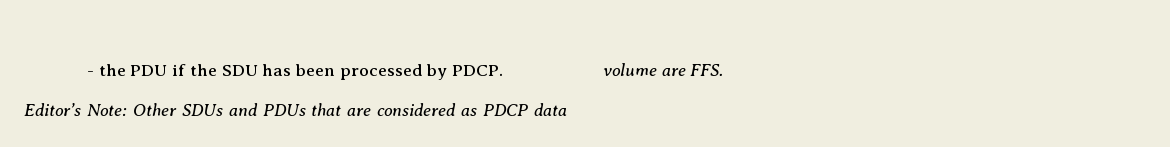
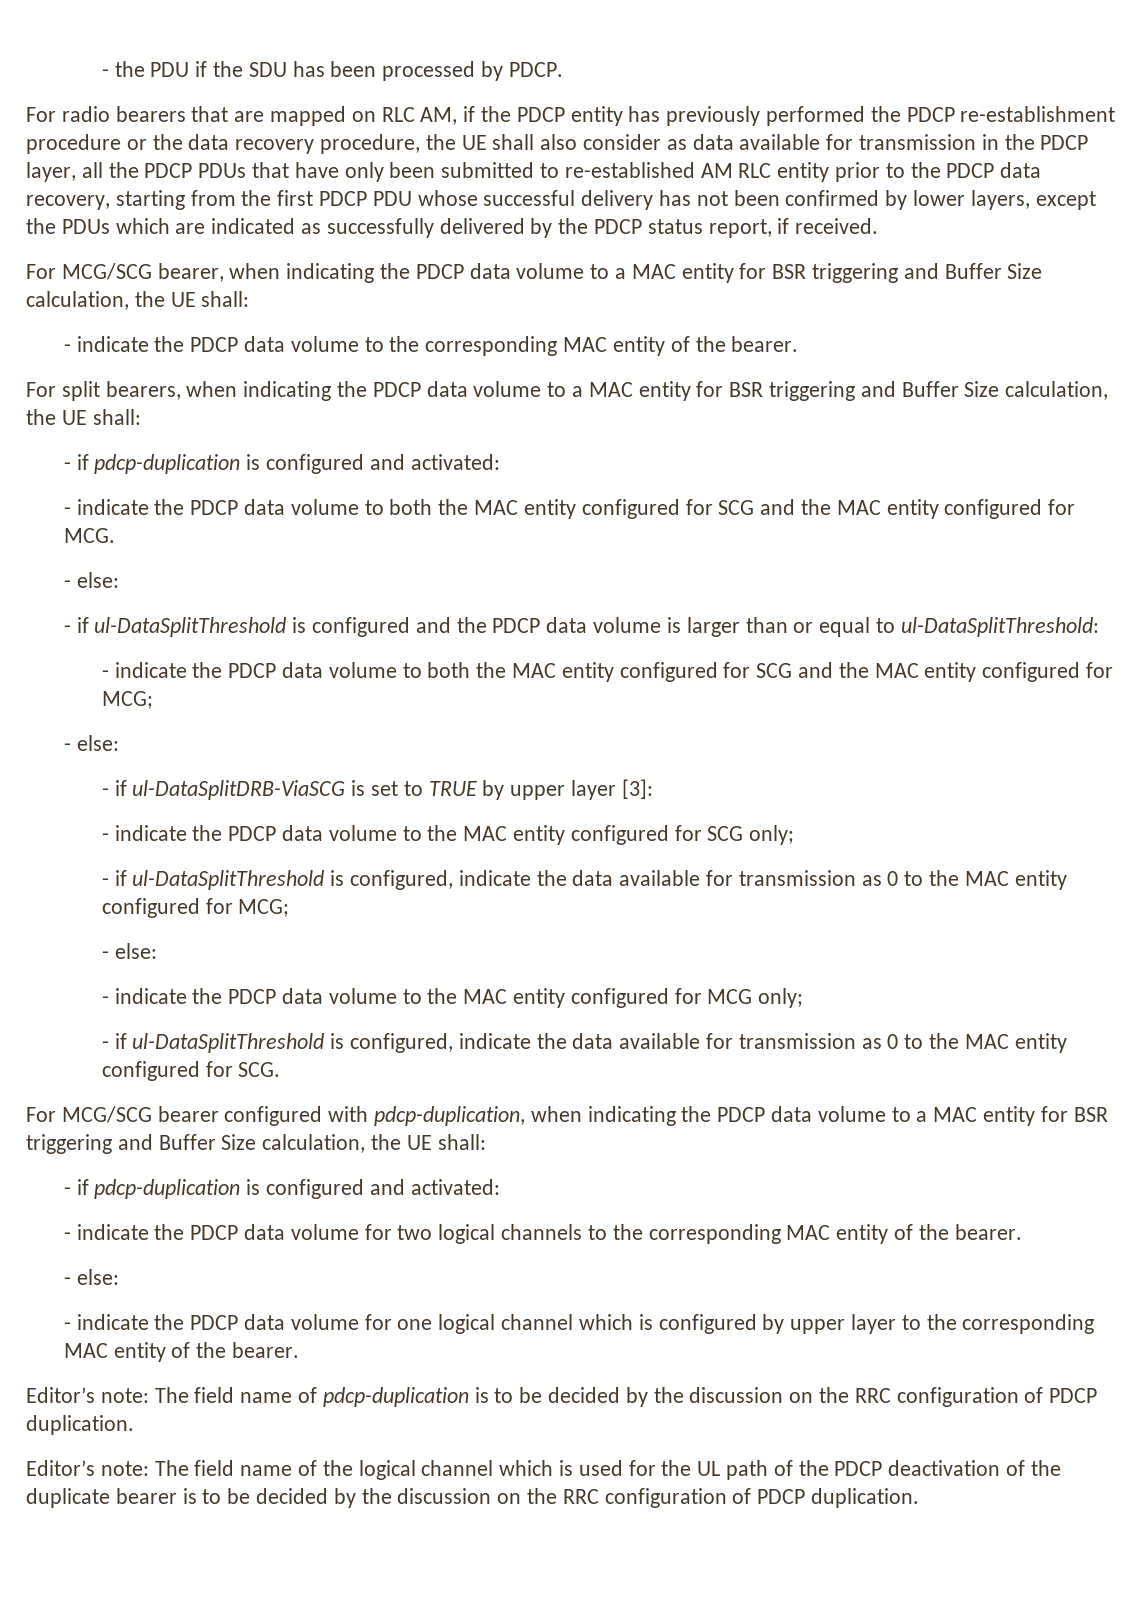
- Editor’s Note: Other SDUs and PDUs that are considered as PDCP data volume are FFS.
+ For radio bearers that are mapped on RLC AM, if the PDCP entity has previously performed the PDCP re-establishment procedure or the data recovery procedure, the UE shall also consider as data available for transmission in the PDCP layer, all the PDCP PDUs that have only been submitted to re-established AM RLC entity prior to the PDCP data recovery, starting from the first PDCP PDU whose successful delivery has not been confirmed by lower layers, except the PDUs which are indicated as successfully delivered by the PDCP status report, if received.
+ For MCG/SCG bearer, when indicating the PDCP data volume to a MAC entity for BSR triggering and Buffer Size calculation, the UE shall:
+ - indicate the PDCP data volume to the corresponding MAC entity of the bearer.
+ For split bearers, when indicating the PDCP data volume to a MAC entity for BSR triggering and Buffer Size calculation, the UE shall:
+ - if pdcp-duplication is configured and activated:
+ - indicate the PDCP data volume to both the MAC entity configured for SCG and the MAC entity configured for MCG.
+ - else:
+ - if ul-DataSplitThreshold is configured and the PDCP data volume is larger than or equal to ul-DataSplitThreshold:
+ - indicate the PDCP data volume to both the MAC entity configured for SCG and the MAC entity configured for MCG;
+ - else:
+ - if ul-DataSplitDRB-ViaSCG is set to TRUE by upper layer [3]:
+ - indicate the PDCP data volume to the MAC entity configured for SCG only;
+ - if ul-DataSplitThreshold is configured, indicate the data available for transmission as 0 to the MAC entity configured for MCG;
+ - else:
+ - indicate the PDCP data volume to the MAC entity configured for MCG only;
+ - if ul-DataSplitThreshold is configured, indicate the data available for transmission as 0 to the MAC entity configured for SCG.
+ For MCG/SCG bearer configured with pdcp-duplication, when indicating the PDCP data volume to a MAC entity for BSR triggering and Buffer Size calculation, the UE shall:
+ - if pdcp-duplication is configured and activated:
+ - indicate the PDCP data volume for two logical channels to the corresponding MAC entity of the bearer.
+ - else:
+ - indicate the PDCP data volume for one logical channel which is configured by upper layer to the corresponding MAC entity of the bearer.
+ Editor’s note: The field name of pdcp-duplication is to be decided by the discussion on the RRC configuration of PDCP duplication.
+ Editor’s note: The field name of the logical channel which is used for the UL path of the PDCP deactivation of the duplicate bearer is to be decided by the discussion on the RRC configuration of PDCP duplication.

